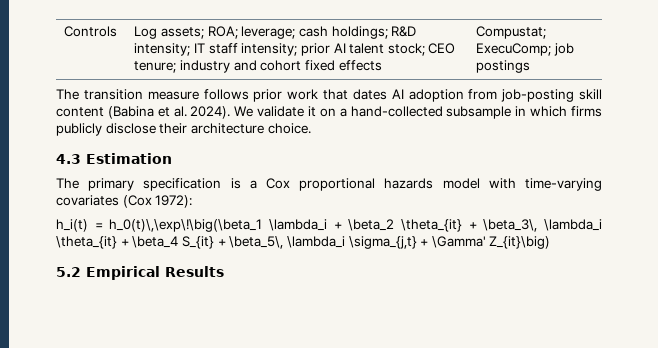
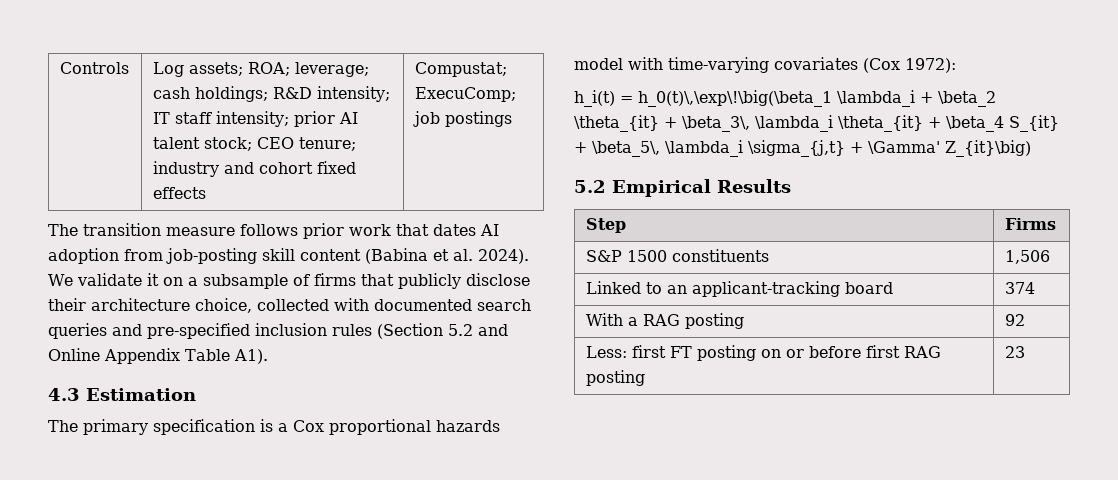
- We validate it on a hand-collected subsample in which firms publicly disclose their architecture choice.
+ We validate it on a subsample of firms that publicly disclose their architecture choice, collected with documented search queries and pre-specified inclusion rules (Section 5.2 and Online Appendix Table A1).
+ Step | Firms
+ S&P 1500 constituents | 1,506
+ Linked to an applicant-tracking board | 374
+ With a RAG posting | 92
+ Less: first FT posting on or before first RAG posting | 23

